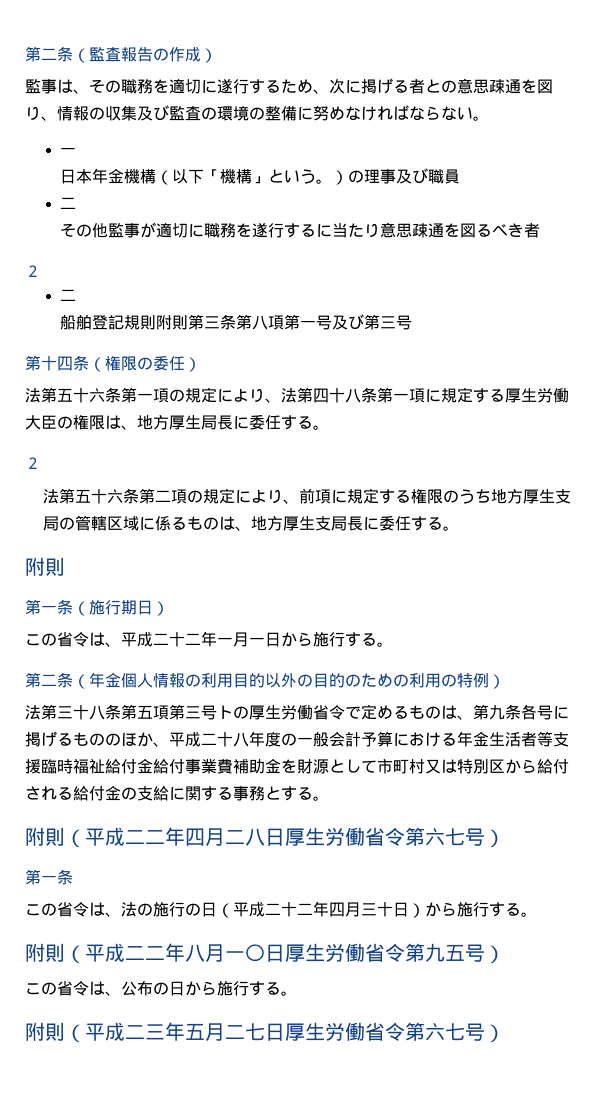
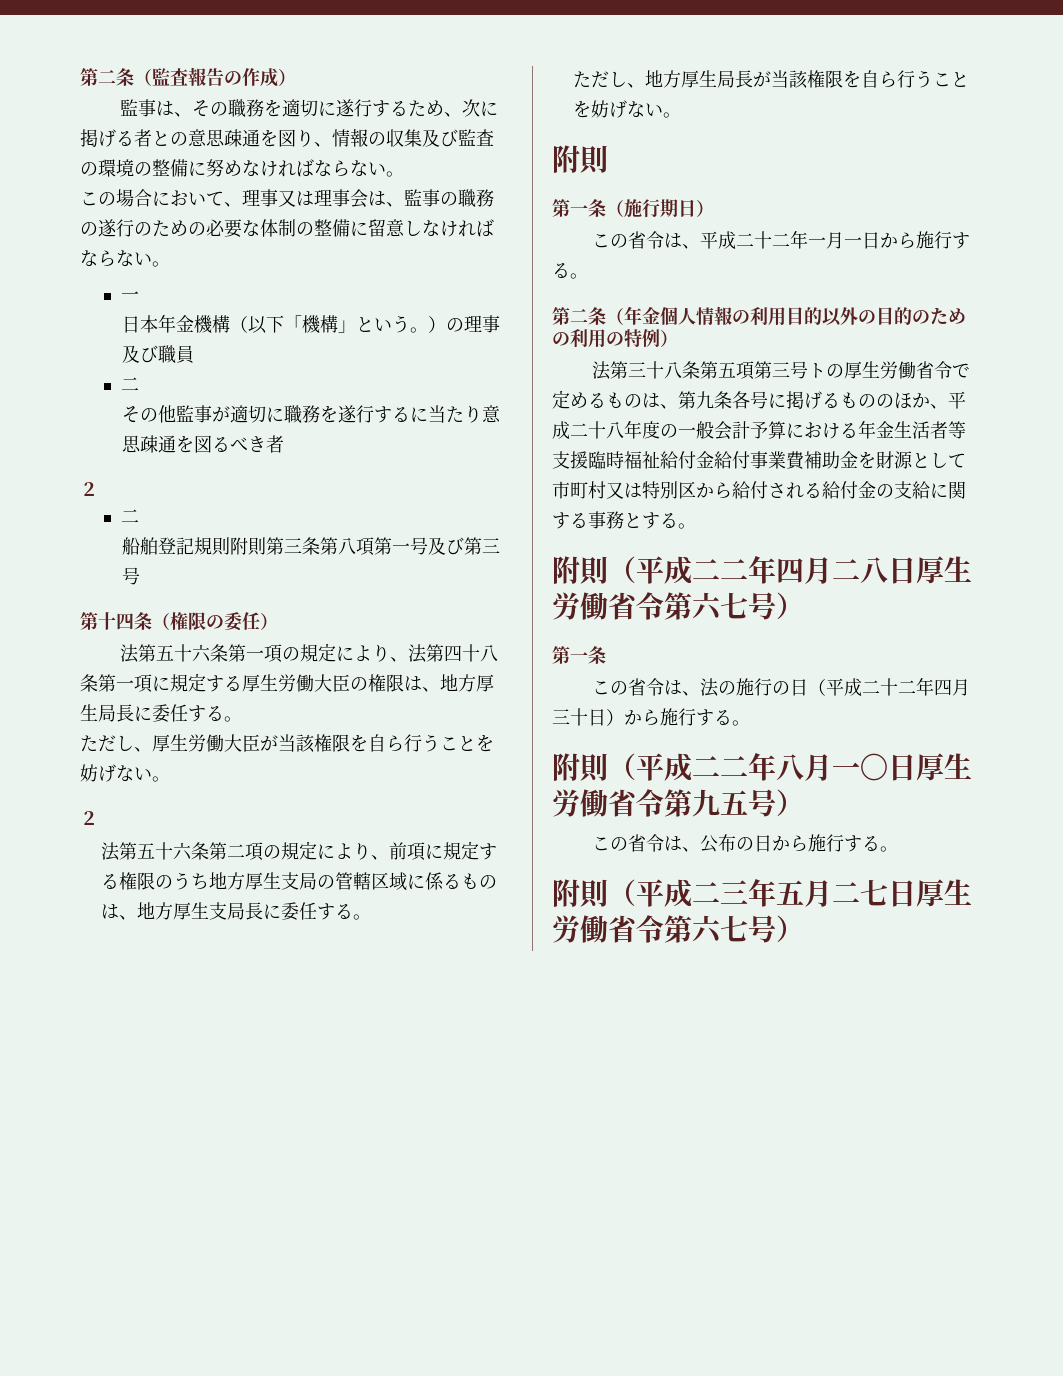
+ この場合において、理事又は理事会は、監事の職務の遂行のための必要な体制の整備に留意しなければならない。
+ ただし、厚生労働大臣が当該権限を自ら行うことを妨げない。
+ ただし、地方厚生局長が当該権限を自ら行うことを妨げない。

